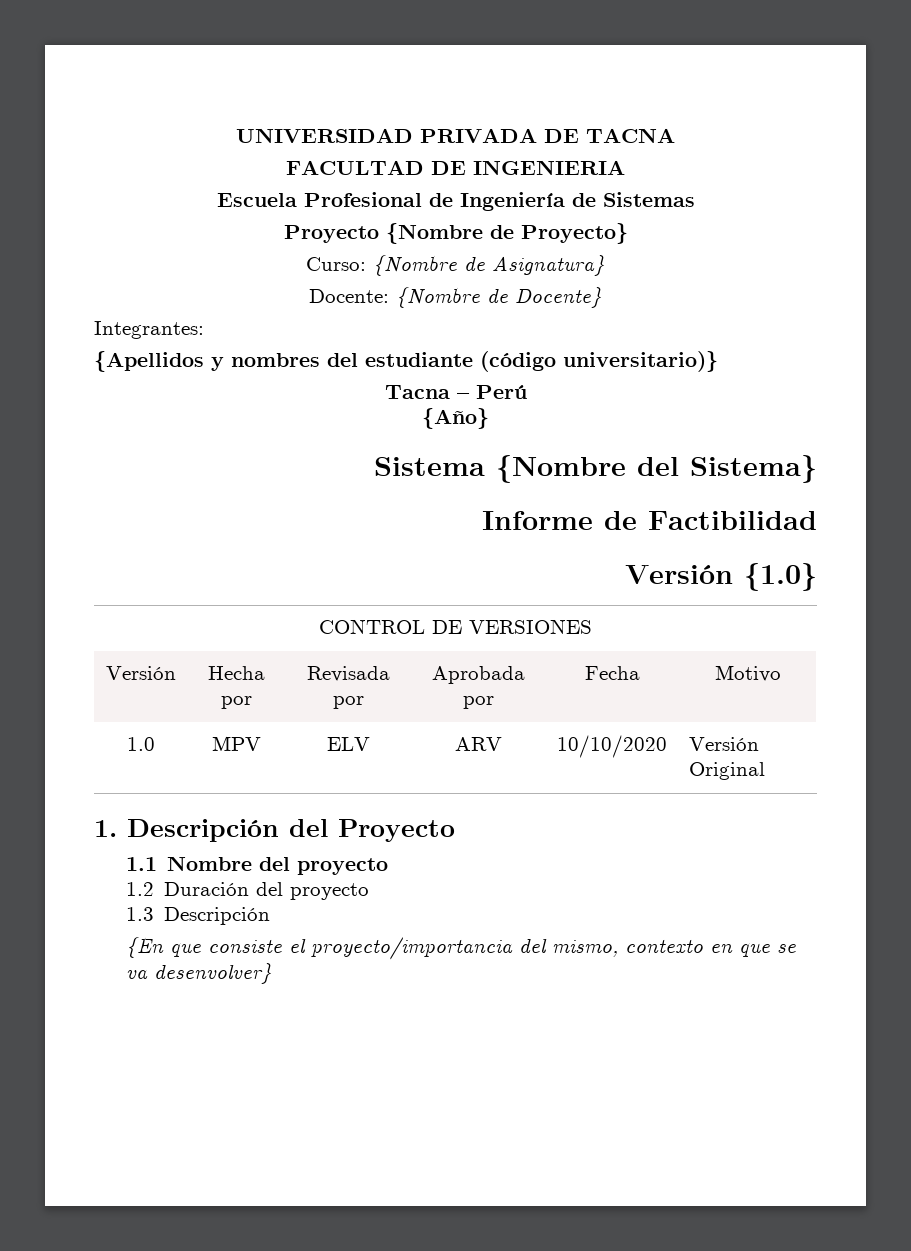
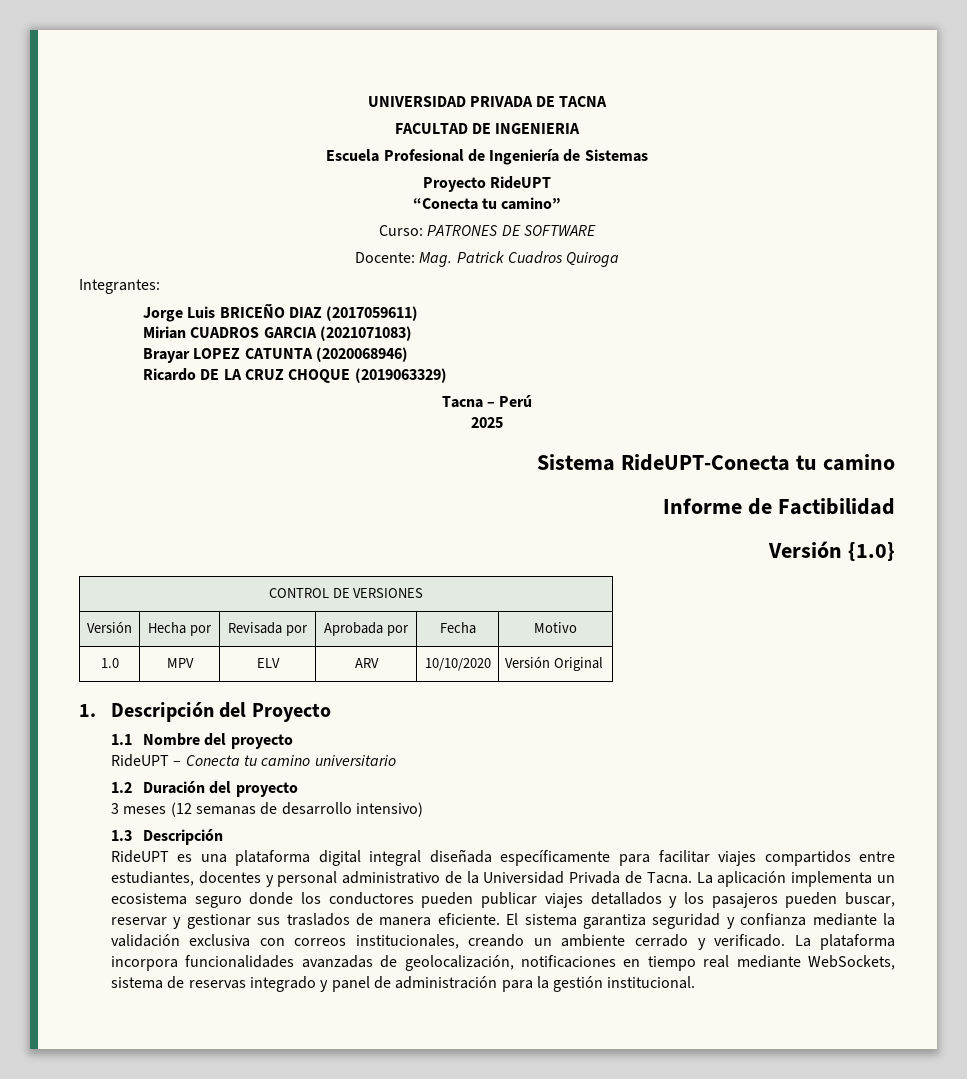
- Proyecto {Nombre de Proyecto}
- Curso: {Nombre de Asignatura}
- Docente: {Nombre de Docente}
+ Proyecto RideUPT
+ “Conecta tu camino”
+ Curso: PATRONES DE SOFTWARE
+ Docente: Mag. Patrick Cuadros Quiroga
  Integrantes:
- {Apellidos y nombres del estudiante (código universitario)}
+ Jorge Luis BRICEÑO DIAZ (2017059611)
+ Mirian CUADROS GARCIA (2021071083)
+ Brayar LOPEZ CATUNTA (2020068946)
+ Ricardo DE LA CRUZ CHOQUE (2019063329)
- {Año}
+ 2025
- Sistema {Nombre del Sistema}
+ Sistema RideUPT-Conecta tu camino
+ RideUPT – Conecta tu camino universitario
  1.2 Duración del proyecto
+ 3 meses (12 semanas de desarrollo intensivo)
  1.3 Descripción
- {En que consiste el proyecto/importancia del mismo, contexto en que se va desenvolver}
+ RideUPT es una plataforma digital integral diseñada específicamente para facilitar viajes compartidos entre estudiantes, docentes y personal administrativo de la Universidad Privada de Tacna. La aplicación implementa un ecosistema seguro donde los conductores pueden publicar viajes detallados y los pasajeros pueden buscar, reservar y gestionar sus traslados de manera eficiente. El sistema garantiza seguridad y confianza mediante la validación exclusiva con correos institucionales, creando un ambiente cerrado y verificado. La plataforma incorpora funcionalidades avanzadas de geolocalización, notificaciones en tiempo real mediante WebSockets, sistema de reservas integrado y panel de administración para la gestión institucional.

